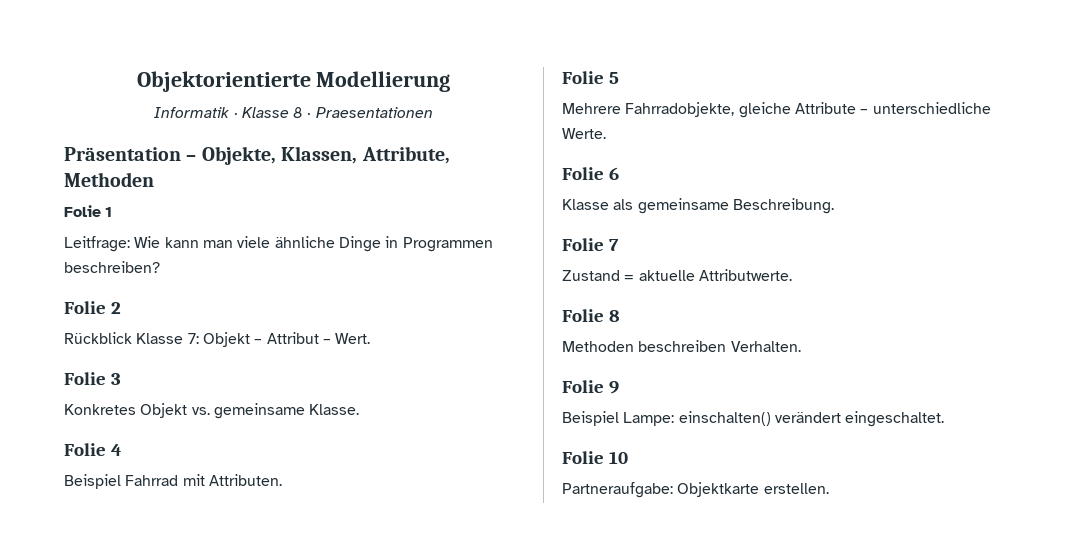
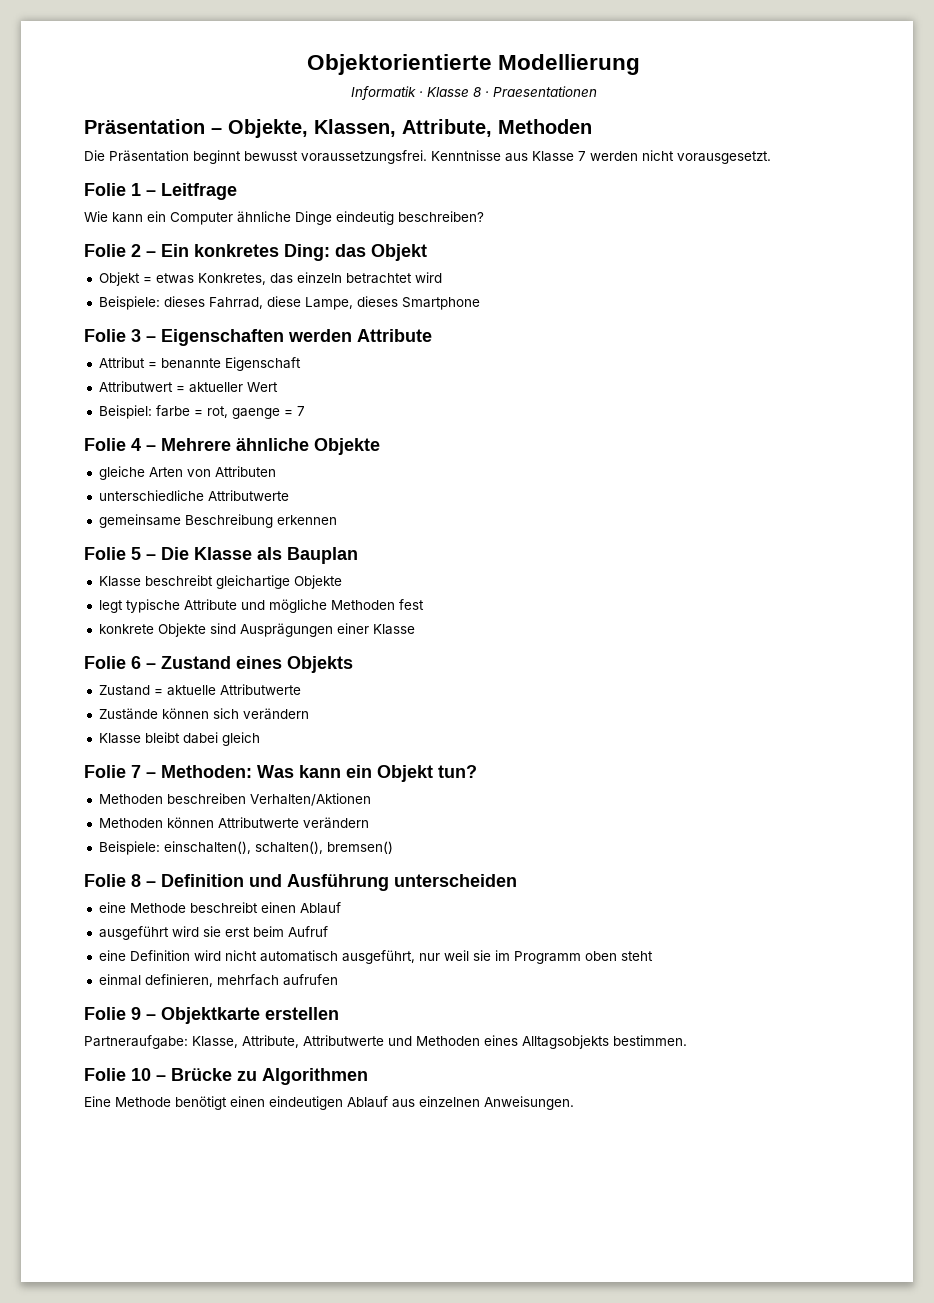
- Folie 1
- Leitfrage: Wie kann man viele ähnliche Dinge in Programmen beschreiben?
- Folie 2
- Rückblick Klasse 7: Objekt – Attribut – Wert.
- Folie 3
- Konkretes Objekt vs. gemeinsame Klasse.
- Folie 4
- Beispiel Fahrrad mit Attributen.
- Folie 5
- Mehrere Fahrradobjekte, gleiche Attribute – unterschiedliche Werte.
- Folie 6
- Klasse als gemeinsame Beschreibung.
- Folie 7
- Zustand = aktuelle Attributwerte.
- Folie 8
- Methoden beschreiben Verhalten.
- Folie 9
- Beispiel Lampe: einschalten() verändert eingeschaltet.
- Folie 10
- Partneraufgabe: Objektkarte erstellen.
+ Die Präsentation beginnt bewusst voraussetzungsfrei. Kenntnisse aus Klasse 7 werden nicht vorausgesetzt.
+ Folie 1 – Leitfrage
+ Wie kann ein Computer ähnliche Dinge eindeutig beschreiben?
+ Folie 2 – Ein konkretes Ding: das Objekt
+ Objekt = etwas Konkretes, das einzeln betrachtet wird
+ Beispiele: dieses Fahrrad, diese Lampe, dieses Smartphone
+ Folie 3 – Eigenschaften werden Attribute
+ Attribut = benannte Eigenschaft
+ Attributwert = aktueller Wert
+ Beispiel: farbe = rot, gaenge = 7
+ Folie 4 – Mehrere ähnliche Objekte
+ gleiche Arten von Attributen
+ unterschiedliche Attributwerte
+ gemeinsame Beschreibung erkennen
+ Folie 5 – Die Klasse als Bauplan
+ Klasse beschreibt gleichartige Objekte
+ legt typische Attribute und mögliche Methoden fest
+ konkrete Objekte sind Ausprägungen einer Klasse
+ Folie 6 – Zustand eines Objekts
+ Zustand = aktuelle Attributwerte
+ Zustände können sich verändern
+ Klasse bleibt dabei gleich
+ Folie 7 – Methoden: Was kann ein Objekt tun?
+ Methoden beschreiben Verhalten/Aktionen
+ Methoden können Attributwerte verändern
+ Beispiele: einschalten(), schalten(), bremsen()
+ Folie 8 – Definition und Ausführung unterscheiden
+ eine Methode beschreibt einen Ablauf
+ ausgeführt wird sie erst beim Aufruf
+ eine Definition wird nicht automatisch ausgeführt, nur weil sie im Programm oben steht
+ einmal definieren, mehrfach aufrufen
+ Folie 9 – Objektkarte erstellen
+ Partneraufgabe: Klasse, Attribute, Attributwerte und Methoden eines Alltagsobjekts bestimmen.
+ Folie 10 – Brücke zu Algorithmen
+ Eine Methode benötigt einen eindeutigen Ablauf aus einzelnen Anweisungen.

